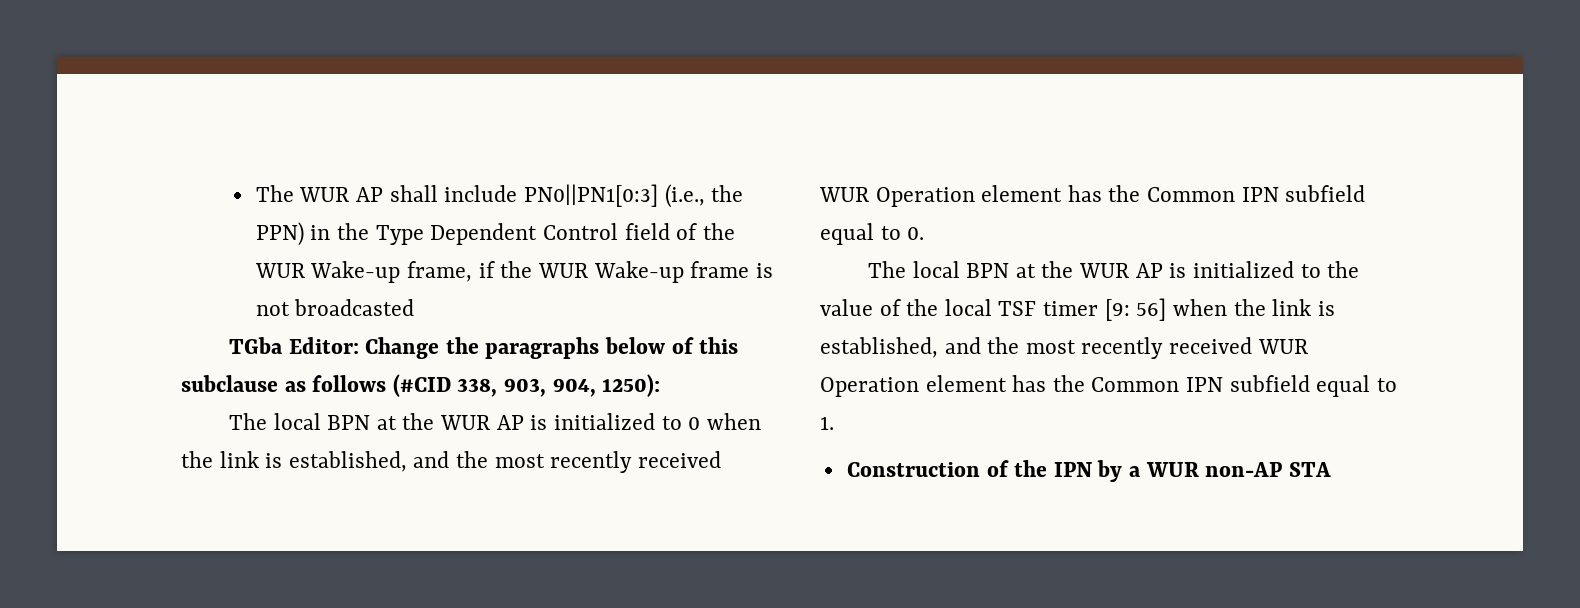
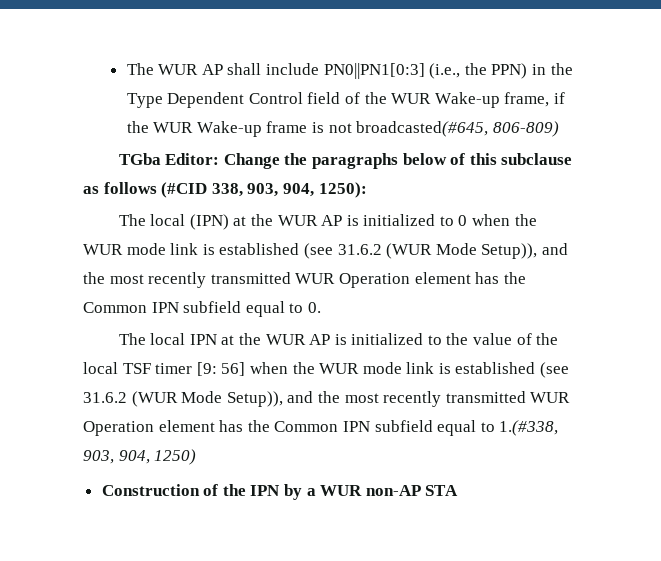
- The WUR AP shall include PN0||PN1[0:3] (i.e., the PPN) in the Type Dependent Control field of the WUR Wake-up frame, if the WUR Wake-up frame is not broadcasted
+ The WUR AP shall include PN0||PN1[0:3] (i.e., the PPN) in the Type Dependent Control field of the WUR Wake-up frame, if the WUR Wake-up frame is not broadcasted(#645, 806-809)
- The local BPN at the WUR AP is initialized to 0 when the link is established, and the most recently received WUR Operation element has the Common IPN subfield equal to 0.
+ The local (IPN) at the WUR AP is initialized to 0 when the WUR mode link is established (see 31.6.2 (WUR Mode Setup)), and the most recently transmitted WUR Operation element has the Common IPN subfield equal to 0.
- The local BPN at the WUR AP is initialized to the value of the local TSF timer [9: 56] when the link is established, and the most recently received WUR Operation element has the Common IPN subfield equal to 1.
+ The local IPN at the WUR AP is initialized to the value of the local TSF timer [9: 56] when the WUR mode link is established (see 31.6.2 (WUR Mode Setup)), and the most recently transmitted WUR Operation element has the Common IPN subfield equal to 1.(#338, 903, 904, 1250)

